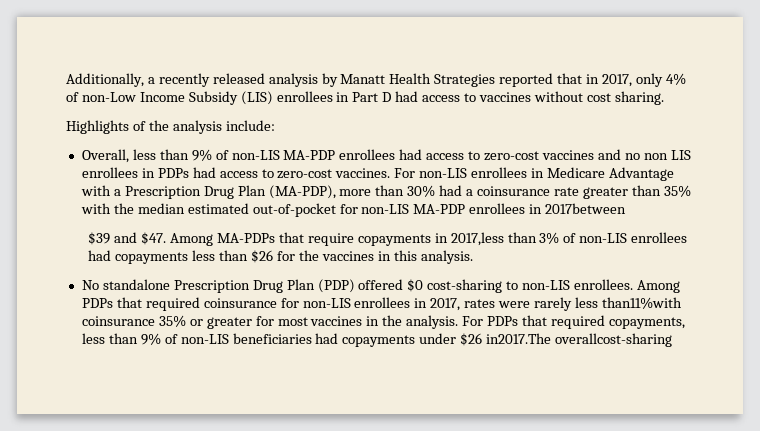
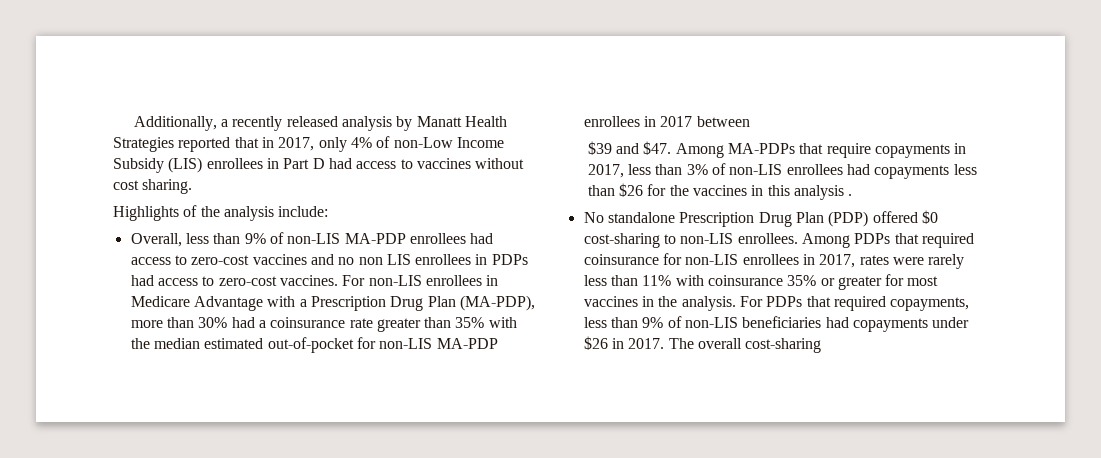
- For non-LIS enrollees in Medicare Advantage with a Prescription Drug Plan (MA-PDP), more than 30% had a coinsurance rate greater than 35% with the median estimated out-of-pocket for non-LIS MA-PDP enrollees in 2017between
+ For non-LIS enrollees in Medicare Advantage with a Prescription Drug Plan (MA-PDP), more than 30% had a coinsurance rate greater than 35% with the median estimated out-of-pocket for non-LIS MA-PDP enrollees in 2017 between
- Among MA-PDPs that require copayments in 2017,less than 3% of non-LIS enrollees had copayments less than $26 for the vaccines in this analysis.
+ Among MA-PDPs that require copayments in 2017, less than 3% of non-LIS enrollees had copayments less than $26 for the vaccines in this analysis .
- Among PDPs that required coinsurance for non-LIS enrollees in 2017, rates were rarely less than11%with coinsurance 35% or greater for most vaccines in the analysis.
+ Among PDPs that required coinsurance for non-LIS enrollees in 2017, rates were rarely less than 11% with coinsurance 35% or greater for most vaccines in the analysis.
- For PDPs that required copayments, less than 9% of non-LIS beneficiaries had copayments under $26 in2017.The overallcost-sharing
+ For PDPs that required copayments, less than 9% of non-LIS beneficiaries had copayments under $26 in 2017. The overall cost-sharing

